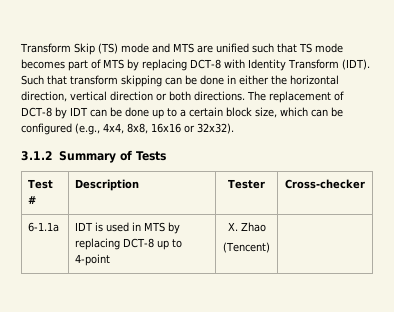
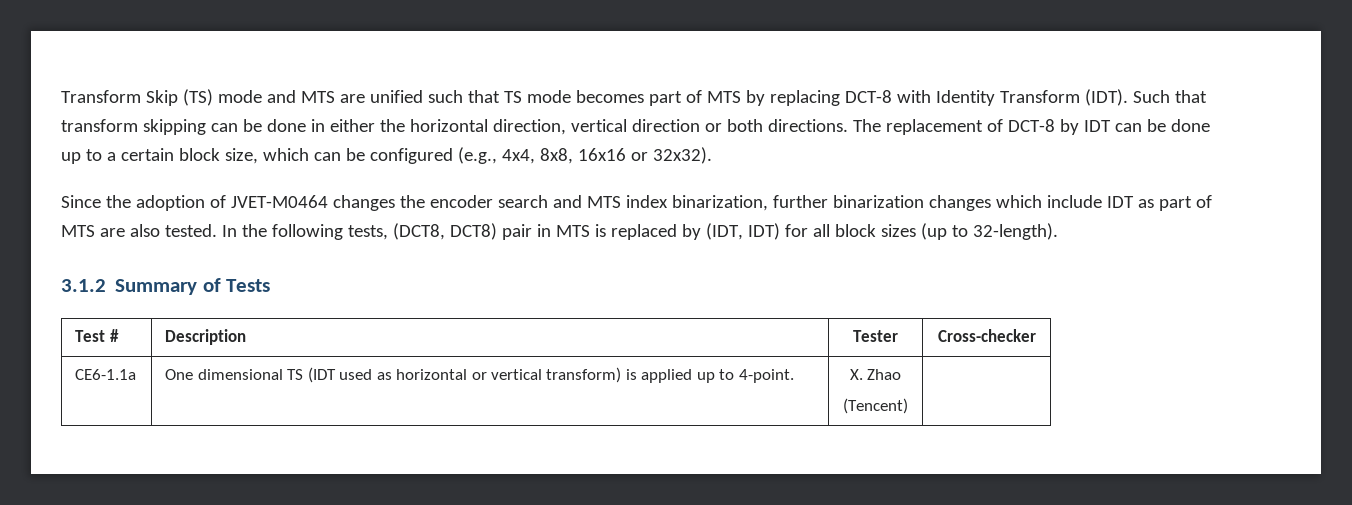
+ Since the adoption of JVET-M0464 changes the encoder search and MTS index binarization, further binarization changes which include IDT as part of MTS are also tested. In the following tests, (DCT8, DCT8) pair in MTS is replaced by (IDT, IDT) for all block sizes (up to 32-length).
- 6-1.1a | IDT is used in MTS by replacing DCT-8 up to 4-point | X. Zhao
+ CE6-1.1a | One dimensional TS (IDT used as horizontal or vertical transform) is applied up to 4-point. | X. Zhao

